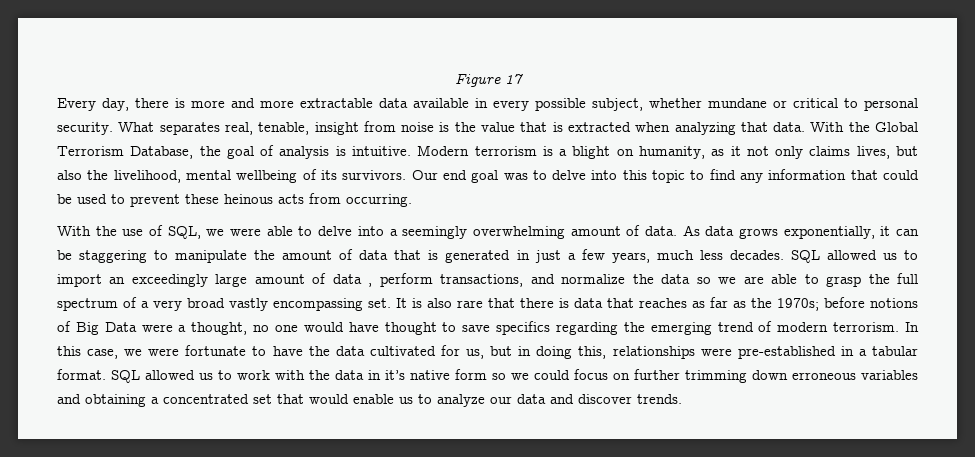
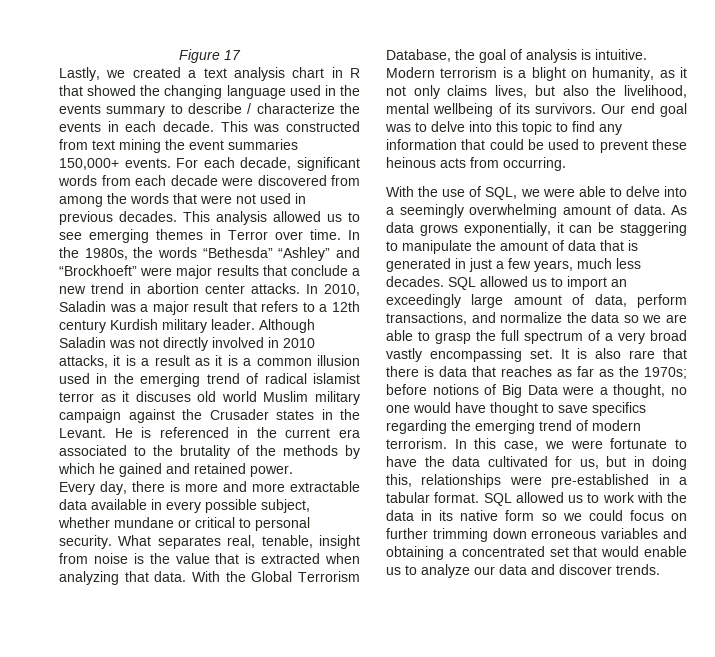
+ Lastly, we created a text analysis chart in R that showed the changing language used in the events summary to describe / characterize the events in each decade. This was constructed from text mining the event summaries 150,000+ events. For each decade, significant words from each decade were discovered from among the words that were not used in previous decades. This analysis allowed us to see emerging themes in Terror over time. In the 1980s, the words “Bethesda” “Ashley” and “Brockhoeft” were major results that conclude a new trend in abortion center attacks. In 2010, Saladin was a major result that refers to a 12th century Kurdish military leader. Although Saladin was not directly involved in 2010 attacks, it is a result as it is a common illusion used in the emerging trend of radical islamist terror as it discuses old world Muslim military campaign against the Crusader states in the Levant. He is referenced in the current era associated to the brutality of the methods by which he gained and retained power.
- SQL allowed us to import an exceedingly large amount of data , perform transactions, and normalize the data so we are able to grasp the full spectrum of a very broad vastly encompassing set.
+ SQL allowed us to import an exceedingly large amount of data, perform transactions, and normalize the data so we are able to grasp the full spectrum of a very broad vastly encompassing set.
- SQL allowed us to work with the data in it’s native form so we could focus on further trimming down erroneous variables and obtaining a concentrated set that would enable us to analyze our data and discover trends.
+ SQL allowed us to work with the data in its native form so we could focus on further trimming down erroneous variables and obtaining a concentrated set that would enable us to analyze our data and discover trends.

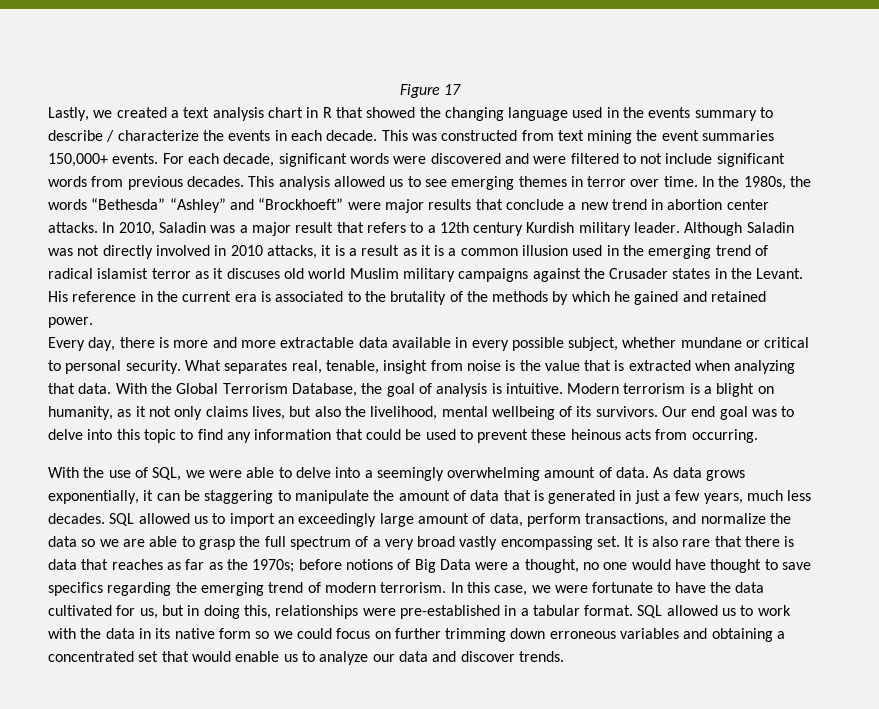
- For each decade, significant words from each decade were discovered from among the words that were not used in previous decades.
+ For each decade, significant words were discovered and were filtered to not include significant words from previous decades.
- This analysis allowed us to see emerging themes in Terror over time.
+ This analysis allowed us to see emerging themes in terror over time.
- Although Saladin was not directly involved in 2010 attacks, it is a result as it is a common illusion used in the emerging trend of radical islamist terror as it discuses old world Muslim military campaign against the Crusader states in the Levant.
+ Although Saladin was not directly involved in 2010 attacks, it is a result as it is a common illusion used in the emerging trend of radical islamist terror as it discuses old world Muslim military campaigns against the Crusader states in the Levant.
- He is referenced in the current era associated to the brutality of the methods by which he gained and retained power.
+ His reference in the current era is associated to the brutality of the methods by which he gained and retained power.

